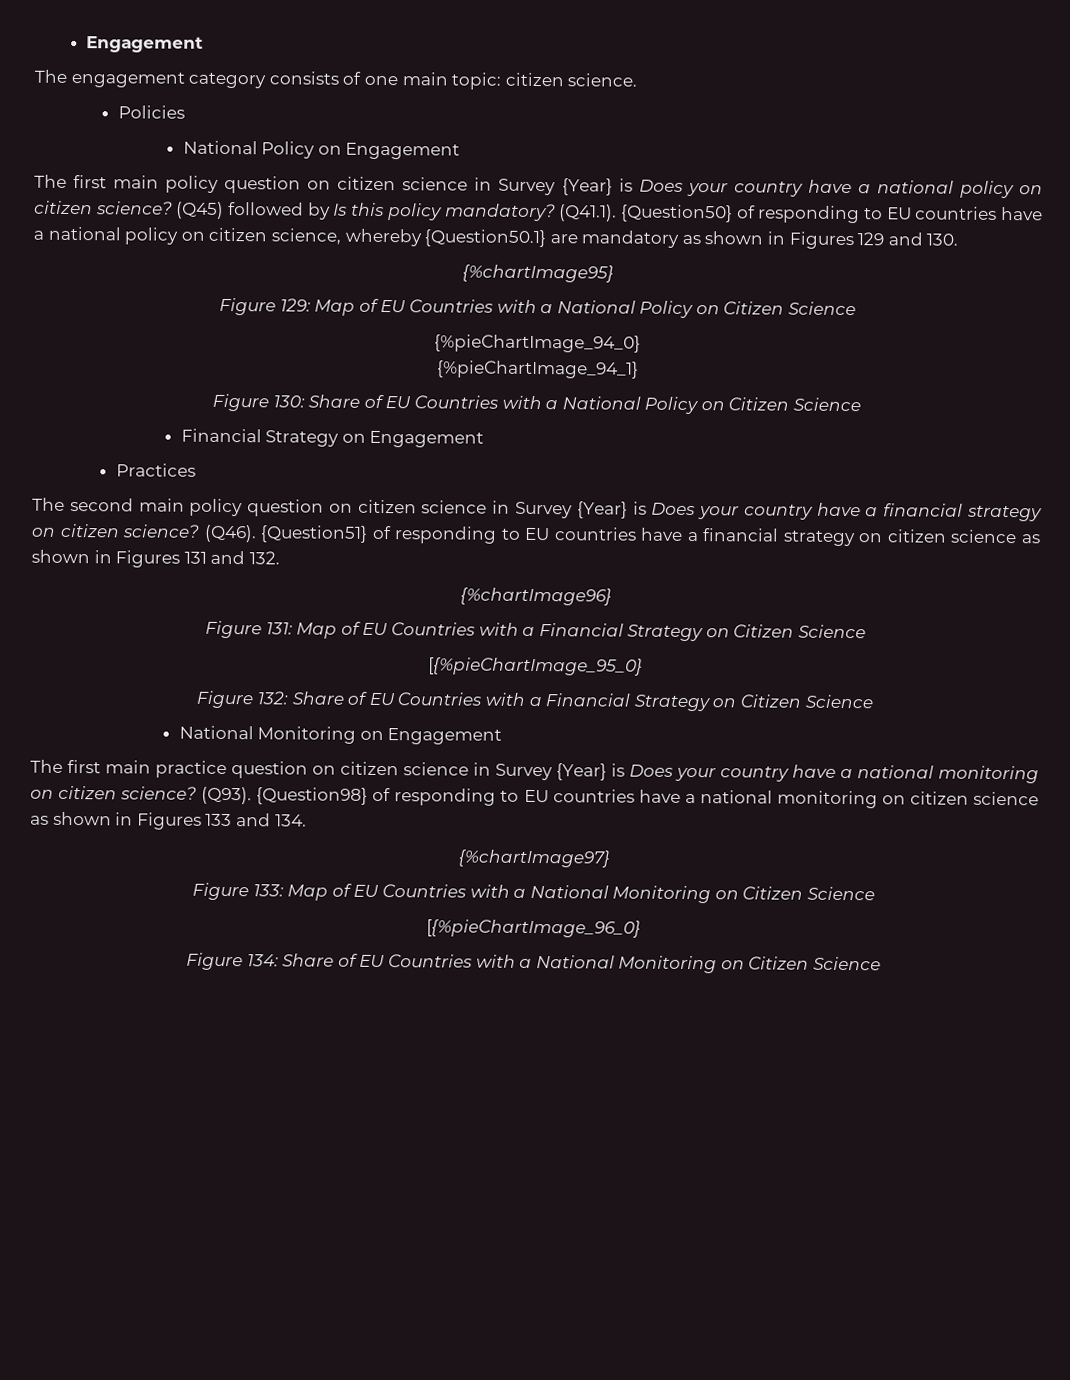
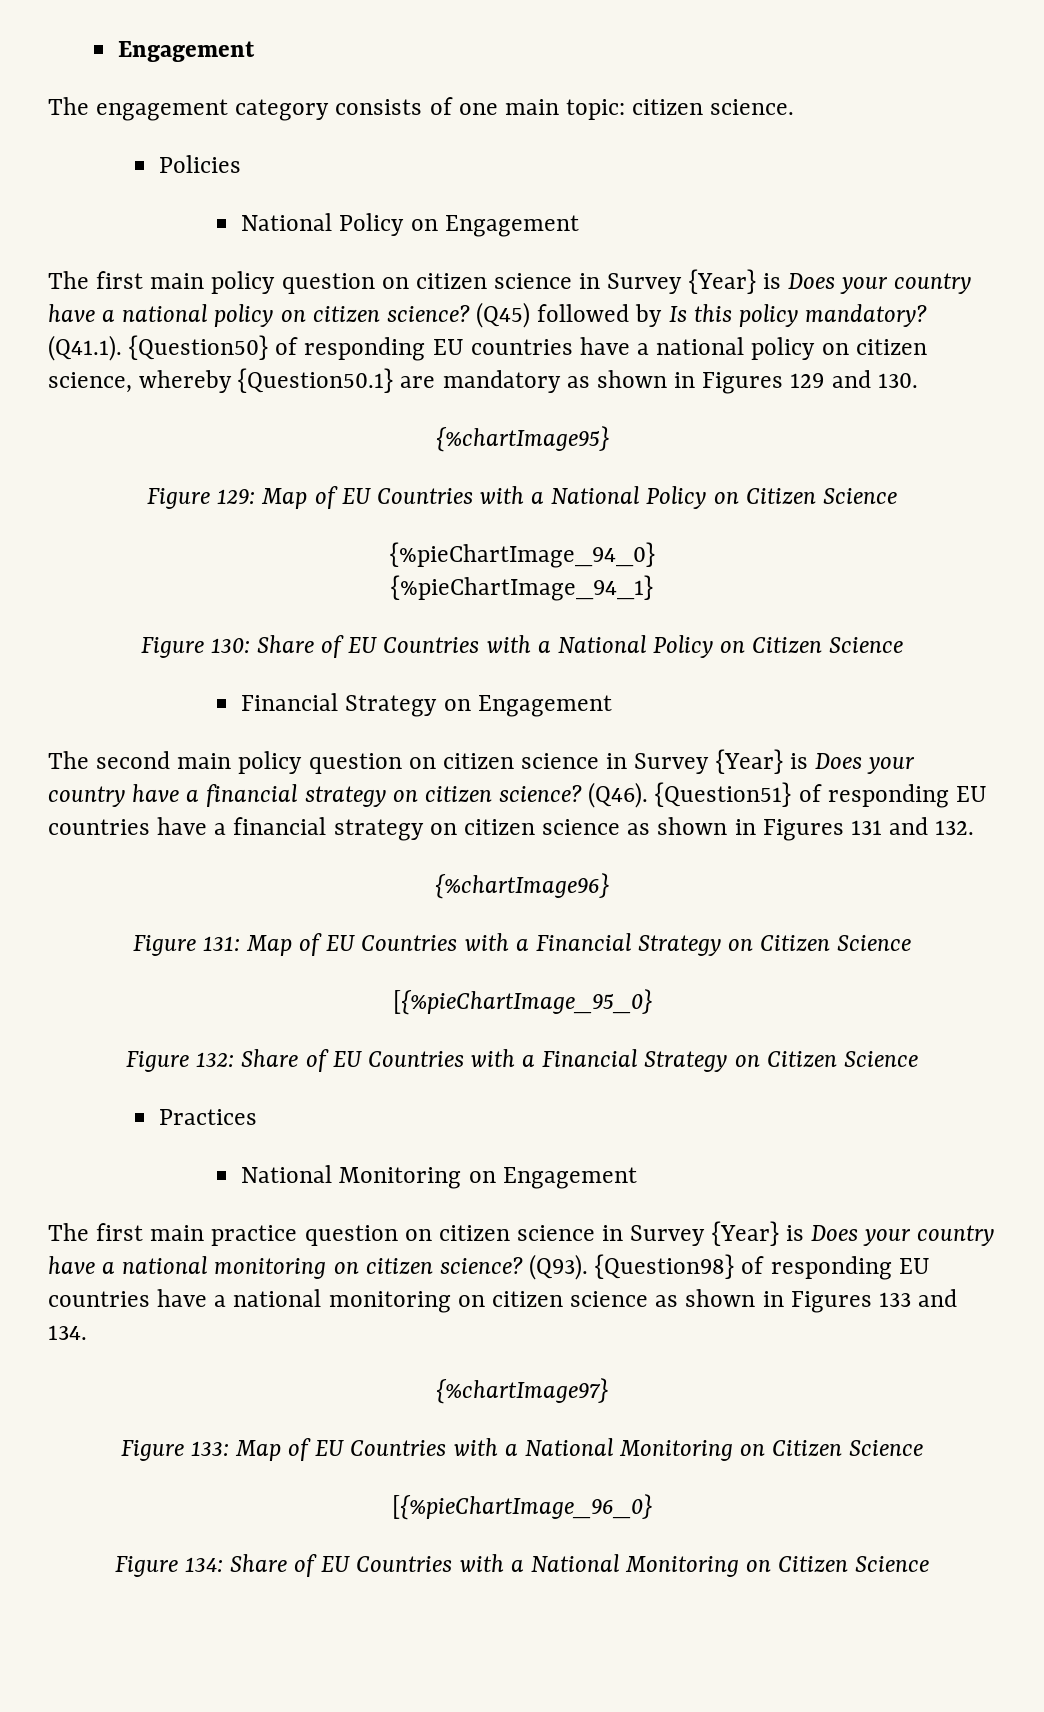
- (Q41.1). {Question50} of responding to EU countries have a national policy on citizen science, whereby {Question50.1} are mandatory as shown in Figures 129 and 130.
+ (Q41.1). {Question50} of responding EU countries have a national policy on citizen science, whereby {Question50.1} are mandatory as shown in Figures 129 and 130.
- Practices
- {Question51} of responding to EU countries have a financial strategy on citizen science as shown in Figures 131 and 132.
+ {Question51} of responding EU countries have a financial strategy on citizen science as shown in Figures 131 and 132.
+ Practices
- {Question98} of responding to EU countries have a national monitoring on citizen science as shown in Figures 133 and 134.
+ {Question98} of responding EU countries have a national monitoring on citizen science as shown in Figures 133 and 134.

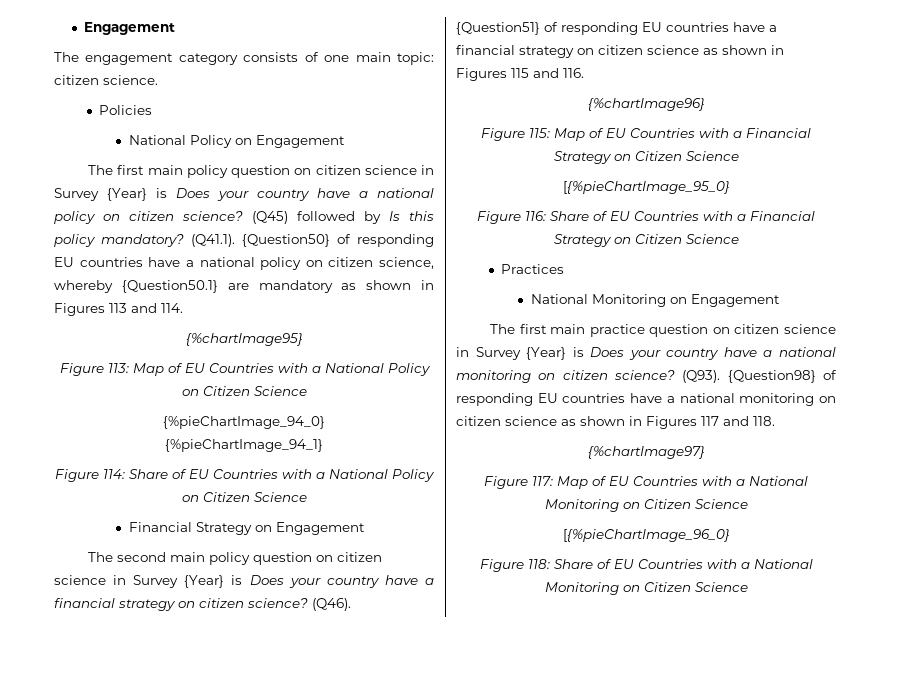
- (Q41.1). {Question50} of responding EU countries have a national policy on citizen science, whereby {Question50.1} are mandatory as shown in Figures 129 and 130.
+ (Q41.1). {Question50} of responding EU countries have a national policy on citizen science, whereby {Question50.1} are mandatory as shown in Figures 113 and 114.
- Figure 129: Map of EU Countries with a National Policy on Citizen Science
+ Figure 113: Map of EU Countries with a National Policy on Citizen Science
- Figure 130: Share of EU Countries with a National Policy on Citizen Science
+ Figure 114: Share of EU Countries with a National Policy on Citizen Science
- {Question51} of responding EU countries have a financial strategy on citizen science as shown in Figures 131 and 132.
+ {Question51} of responding EU countries have a financial strategy on citizen science as shown in Figures 115 and 116.
- Figure 131: Map of EU Countries with a Financial Strategy on Citizen Science
+ Figure 115: Map of EU Countries with a Financial Strategy on Citizen Science
- Figure 132: Share of EU Countries with a Financial Strategy on Citizen Science
+ Figure 116: Share of EU Countries with a Financial Strategy on Citizen Science
- {Question98} of responding EU countries have a national monitoring on citizen science as shown in Figures 133 and 134.
+ {Question98} of responding EU countries have a national monitoring on citizen science as shown in Figures 117 and 118.
- Figure 133: Map of EU Countries with a National Monitoring on Citizen Science
+ Figure 117: Map of EU Countries with a National Monitoring on Citizen Science
- Figure 134: Share of EU Countries with a National Monitoring on Citizen Science
+ Figure 118: Share of EU Countries with a National Monitoring on Citizen Science

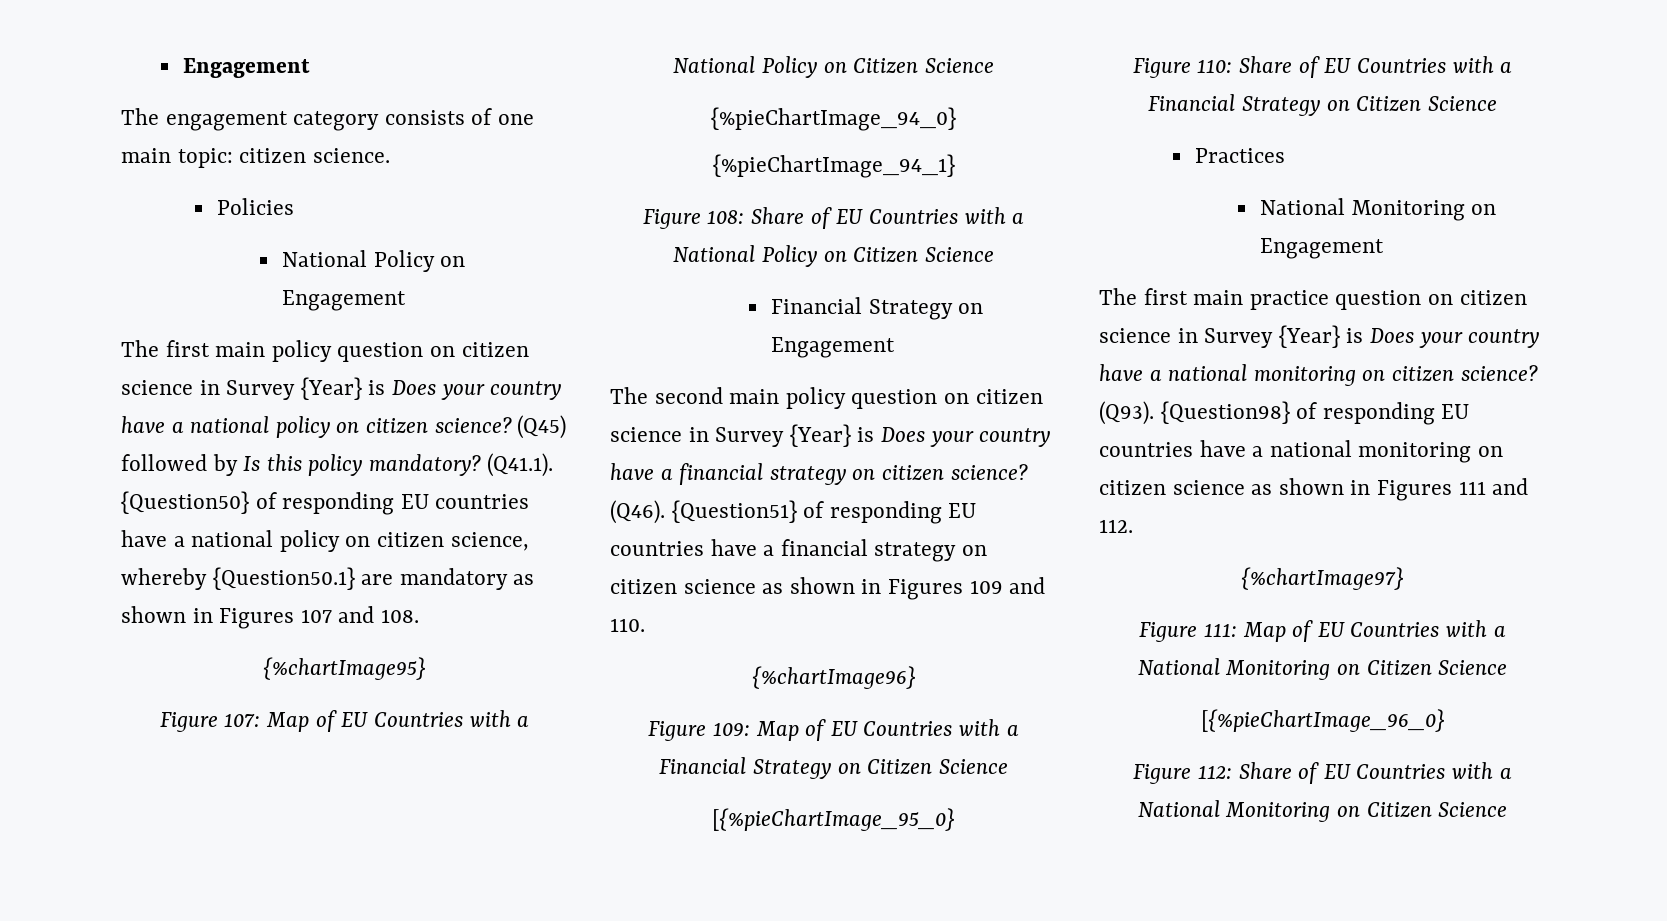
- (Q41.1). {Question50} of responding EU countries have a national policy on citizen science, whereby {Question50.1} are mandatory as shown in Figures 113 and 114.
+ (Q41.1). {Question50} of responding EU countries have a national policy on citizen science, whereby {Question50.1} are mandatory as shown in Figures 107 and 108.
- Figure 113: Map of EU Countries with a National Policy on Citizen Science
+ Figure 107: Map of EU Countries with a National Policy on Citizen Science
- Figure 114: Share of EU Countries with a National Policy on Citizen Science
+ Figure 108: Share of EU Countries with a National Policy on Citizen Science
- {Question51} of responding EU countries have a financial strategy on citizen science as shown in Figures 115 and 116.
+ {Question51} of responding EU countries have a financial strategy on citizen science as shown in Figures 109 and 110.
- Figure 115: Map of EU Countries with a Financial Strategy on Citizen Science
+ Figure 109: Map of EU Countries with a Financial Strategy on Citizen Science
- Figure 116: Share of EU Countries with a Financial Strategy on Citizen Science
+ Figure 110: Share of EU Countries with a Financial Strategy on Citizen Science
- {Question98} of responding EU countries have a national monitoring on citizen science as shown in Figures 117 and 118.
+ {Question98} of responding EU countries have a national monitoring on citizen science as shown in Figures 111 and 112.
- Figure 117: Map of EU Countries with a National Monitoring on Citizen Science
+ Figure 111: Map of EU Countries with a National Monitoring on Citizen Science
- Figure 118: Share of EU Countries with a National Monitoring on Citizen Science
+ Figure 112: Share of EU Countries with a National Monitoring on Citizen Science

